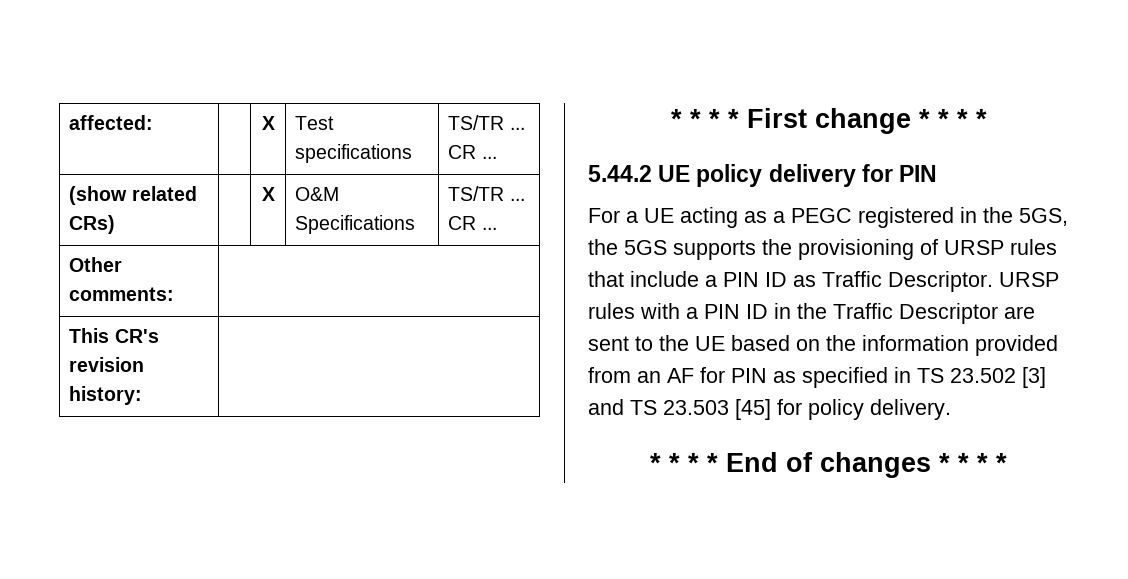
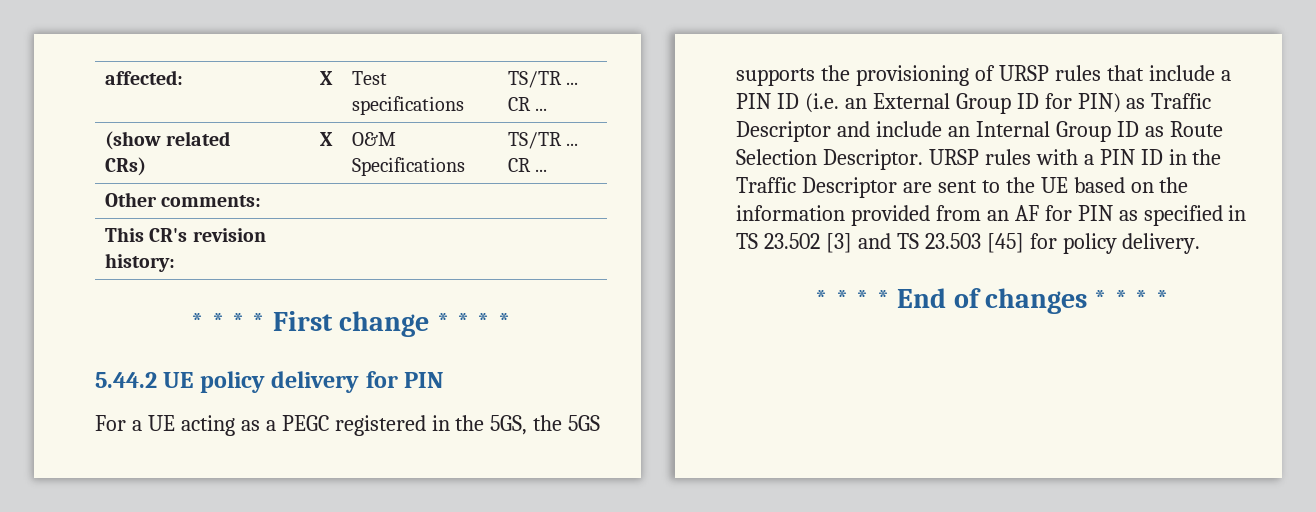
- For a UE acting as a PEGC registered in the 5GS, the 5GS supports the provisioning of URSP rules that include a PIN ID as Traffic Descriptor.
+ For a UE acting as a PEGC registered in the 5GS, the 5GS supports the provisioning of URSP rules that include a PIN ID (i.e. an External Group ID for PIN) as Traffic Descriptor and include an Internal Group ID as Route Selection Descriptor.

